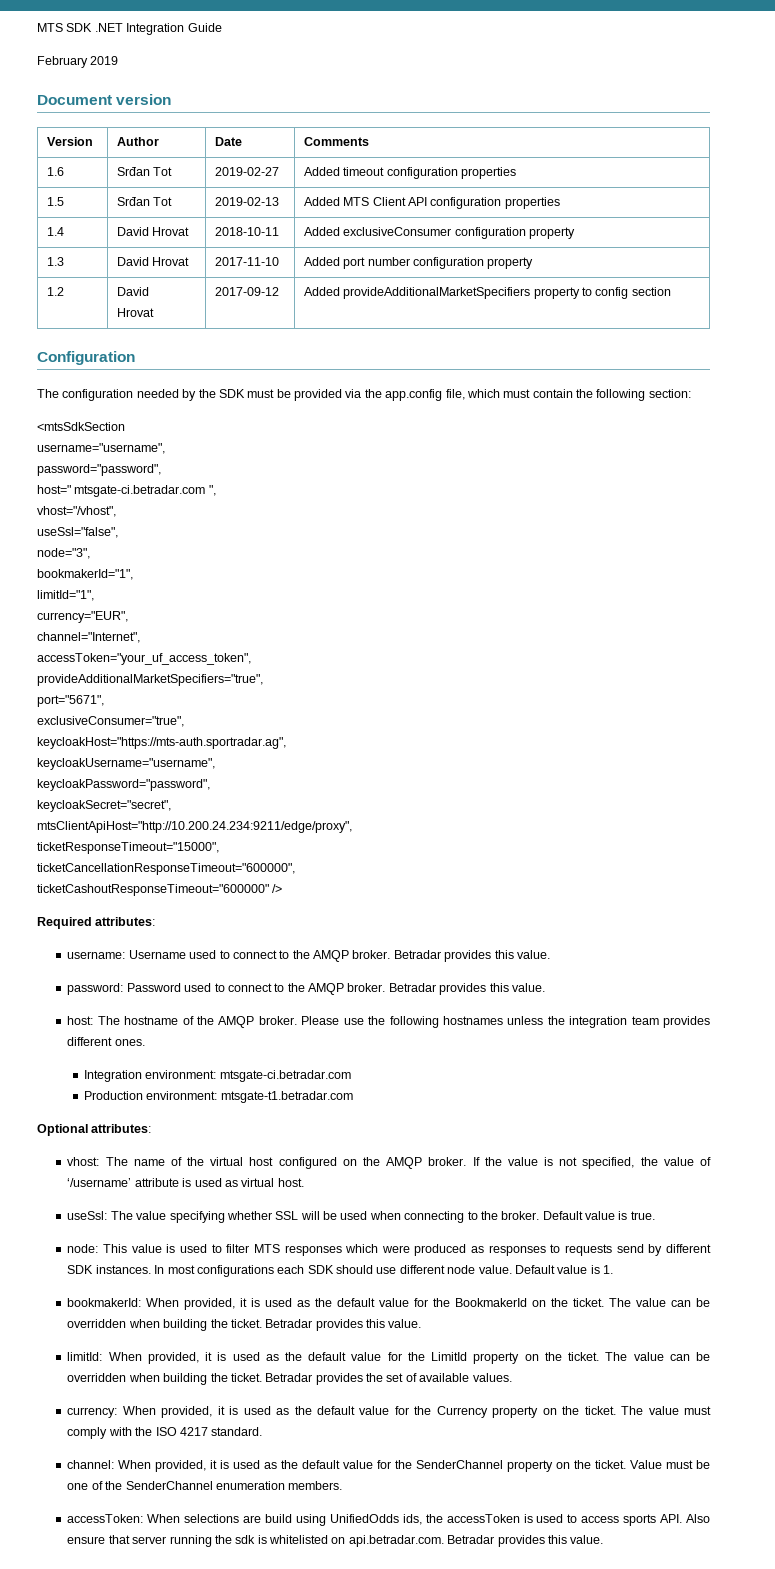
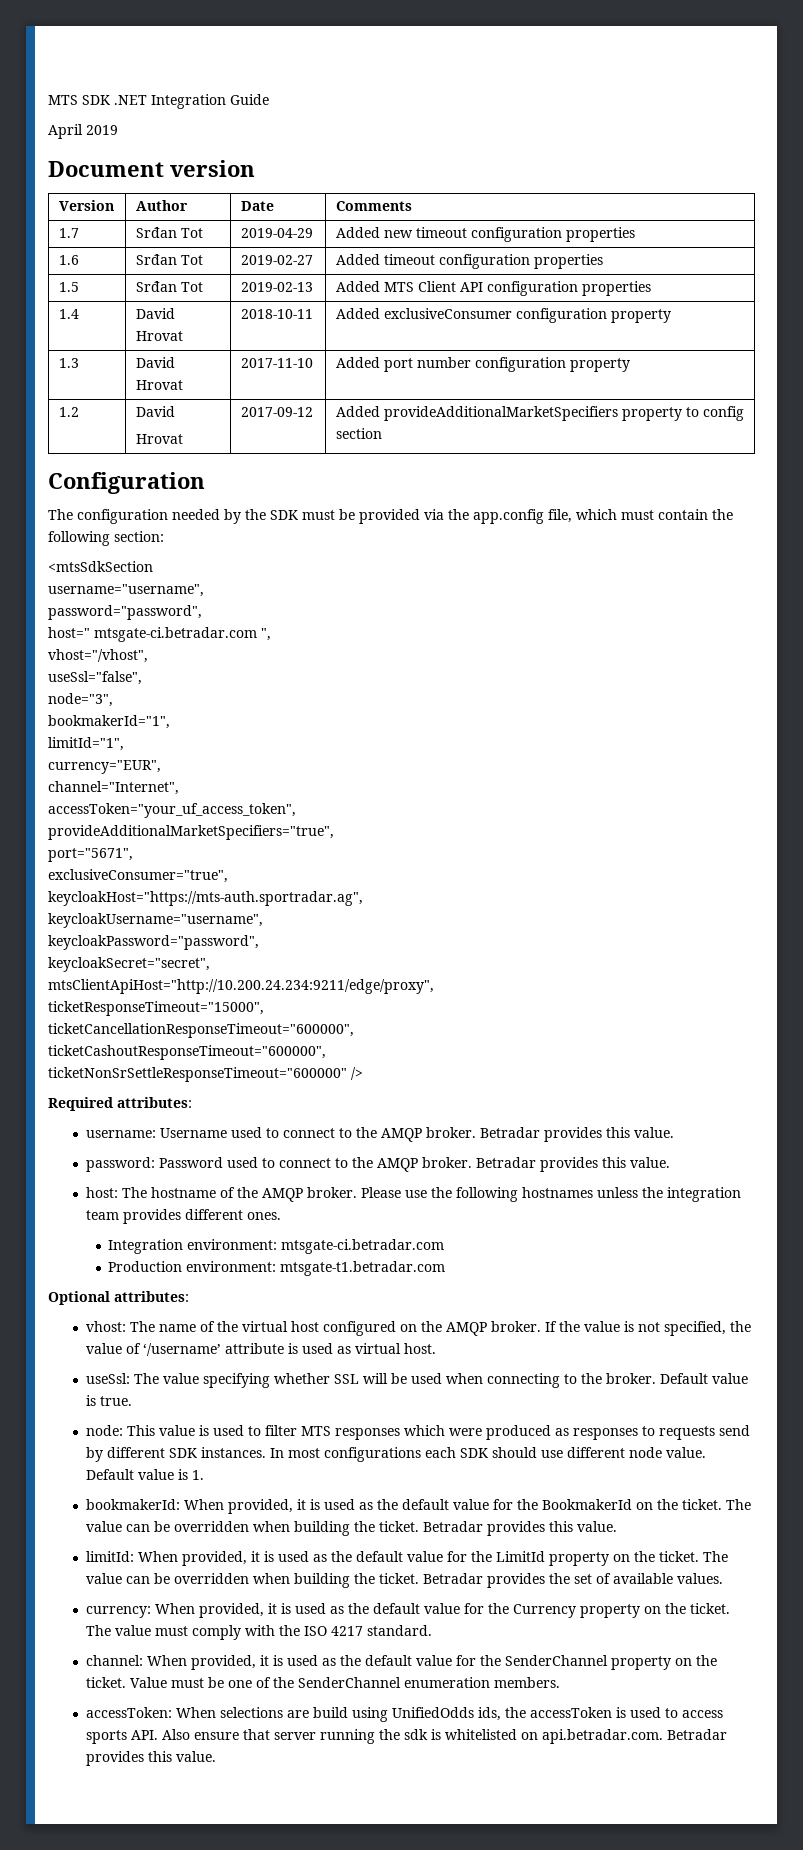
- February 2019
+ April 2019
+ 1.7 | Srđan Tot | 2019-04-29 | Added new timeout configuration properties
- ticketCashoutResponseTimeout="600000" />
+ ticketCashoutResponseTimeout="600000",
+ ticketNonSrSettleResponseTimeout="600000" />

